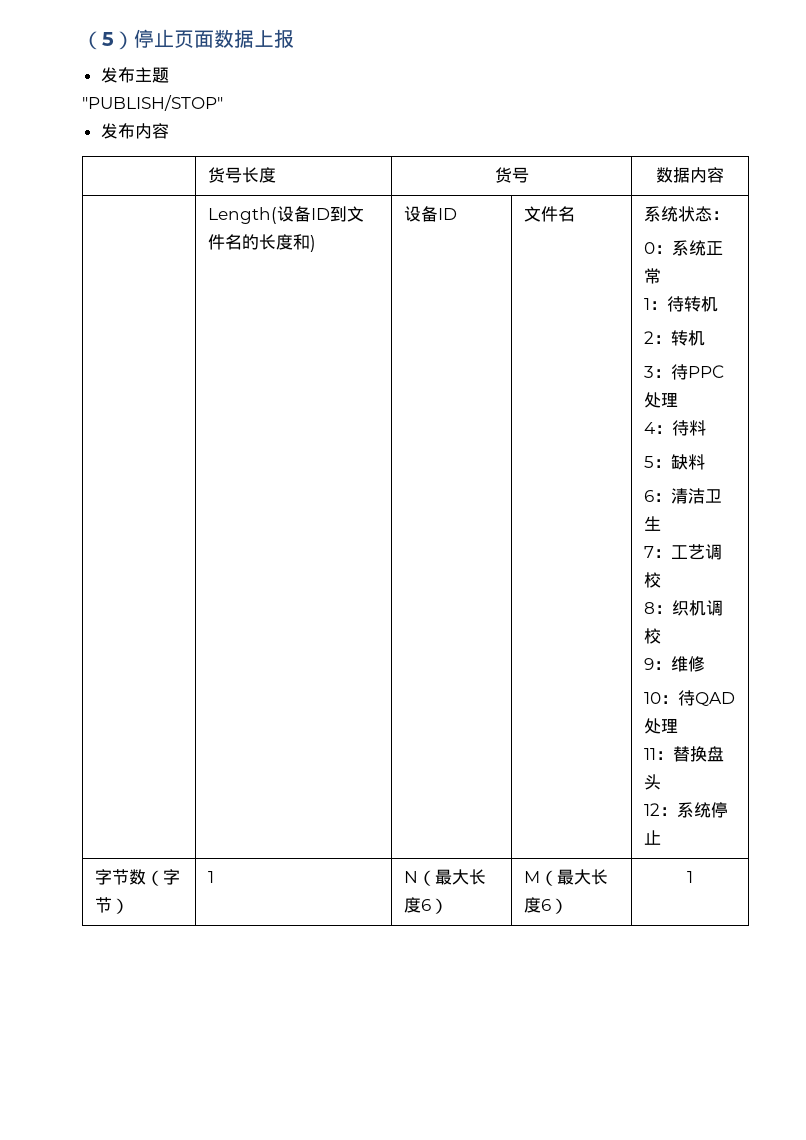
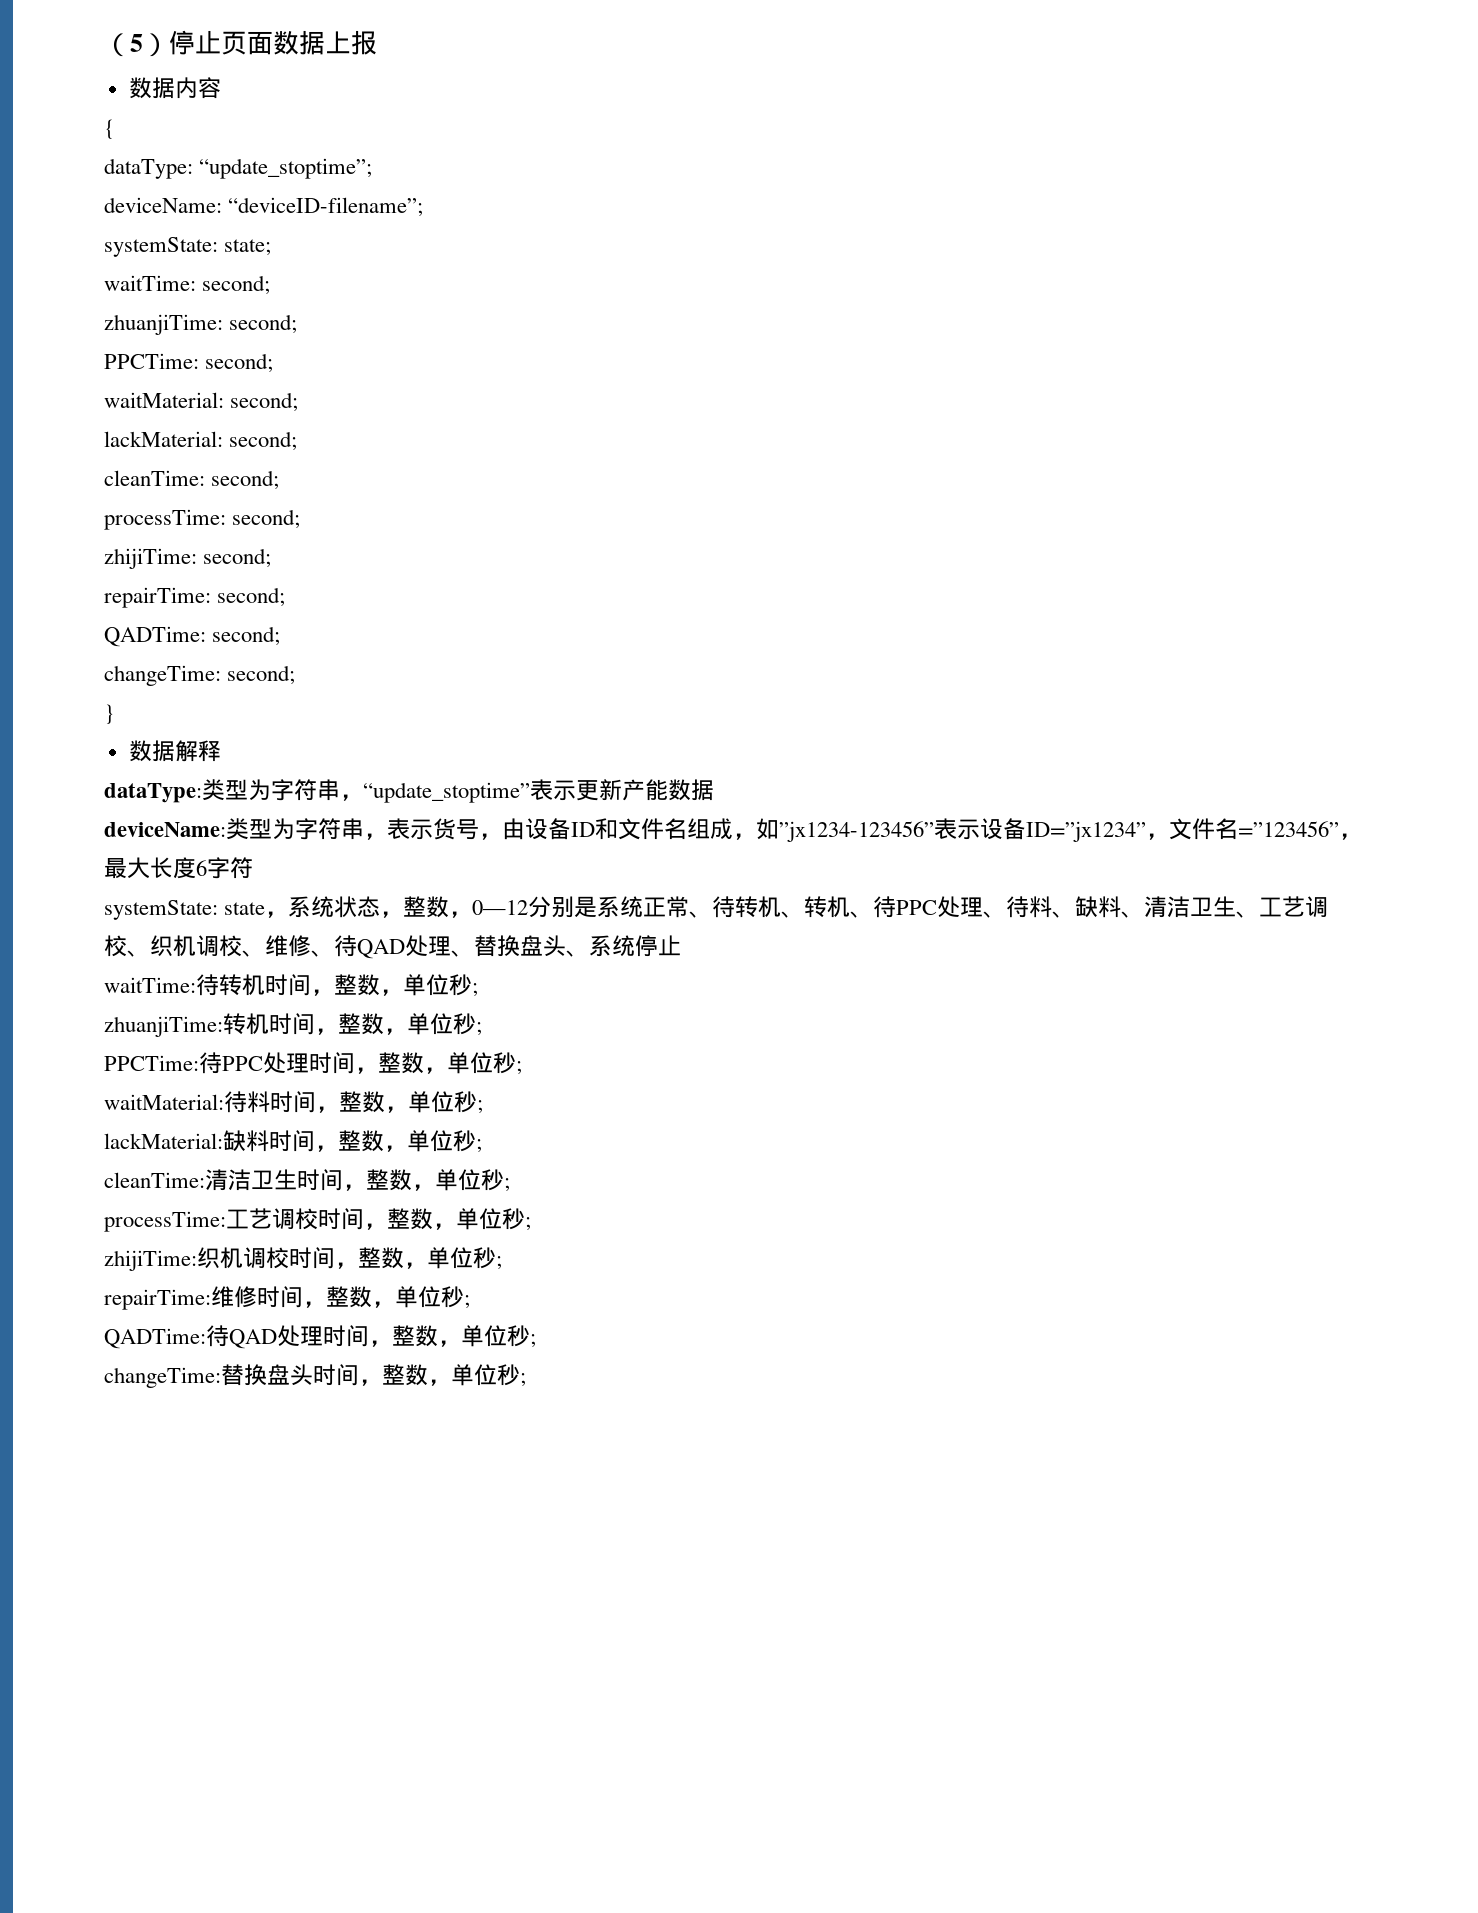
- 发布主题
- "PUBLISH/STOP"
- 发布内容
- | 货号长度 | 货号 | 数据内容
- | Length(设备ID到文件名的长度和) | 设备ID | 文件名 | 系统状态：
- 0：系统正常
- 1：待转机
- 2：转机
- 3：待PPC处理
- 4：待料
- 5：缺料
- 6：清洁卫生
- 7：工艺调校
- 8：织机调校
- 9：维修
- 10：待QAD处理
- 11：替换盘头
- 12：系统停止
- 字节数（字节） | 1 | N（最大长度6） | M（最大长度6） | 1
+ 数据内容
+ {
+ dataType: “update_stoptime”;
+ deviceName: “deviceID-filename”;
+ systemState: state;
+ waitTime: second;
+ zhuanjiTime: second;
+ PPCTime: second;
+ waitMaterial: second;
+ lackMaterial: second;
+ cleanTime: second;
+ processTime: second;
+ zhijiTime: second;
+ repairTime: second;
+ QADTime: second;
+ changeTime: second;
+ }
+ 数据解释
+ dataType:类型为字符串，“update_stoptime”表示更新产能数据
+ deviceName:类型为字符串，表示货号，由设备ID和文件名组成，如”jx1234-123456”表示设备ID=”jx1234”，文件名=”123456”，最大长度6字符
+ systemState: state，系统状态，整数，0—12分别是系统正常、待转机、转机、待PPC处理、待料、缺料、清洁卫生、工艺调校、织机调校、维修、待QAD处理、替换盘头、系统停止
+ waitTime:待转机时间，整数，单位秒;
+ zhuanjiTime:转机时间，整数，单位秒;
+ PPCTime:待PPC处理时间，整数，单位秒;
+ waitMaterial:待料时间，整数，单位秒;
+ lackMaterial:缺料时间，整数，单位秒;
+ cleanTime:清洁卫生时间，整数，单位秒;
+ processTime:工艺调校时间，整数，单位秒;
+ zhijiTime:织机调校时间，整数，单位秒;
+ repairTime:维修时间，整数，单位秒;
+ QADTime:待QAD处理时间，整数，单位秒;
+ changeTime:替换盘头时间，整数，单位秒;

